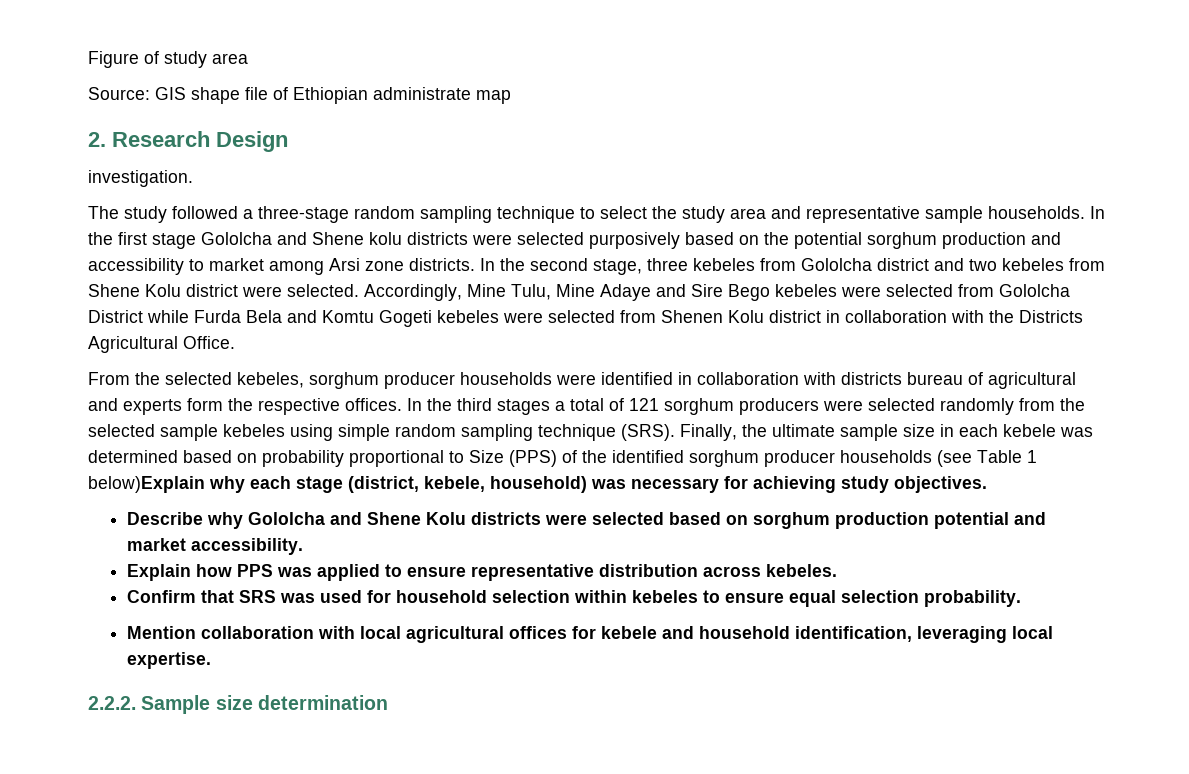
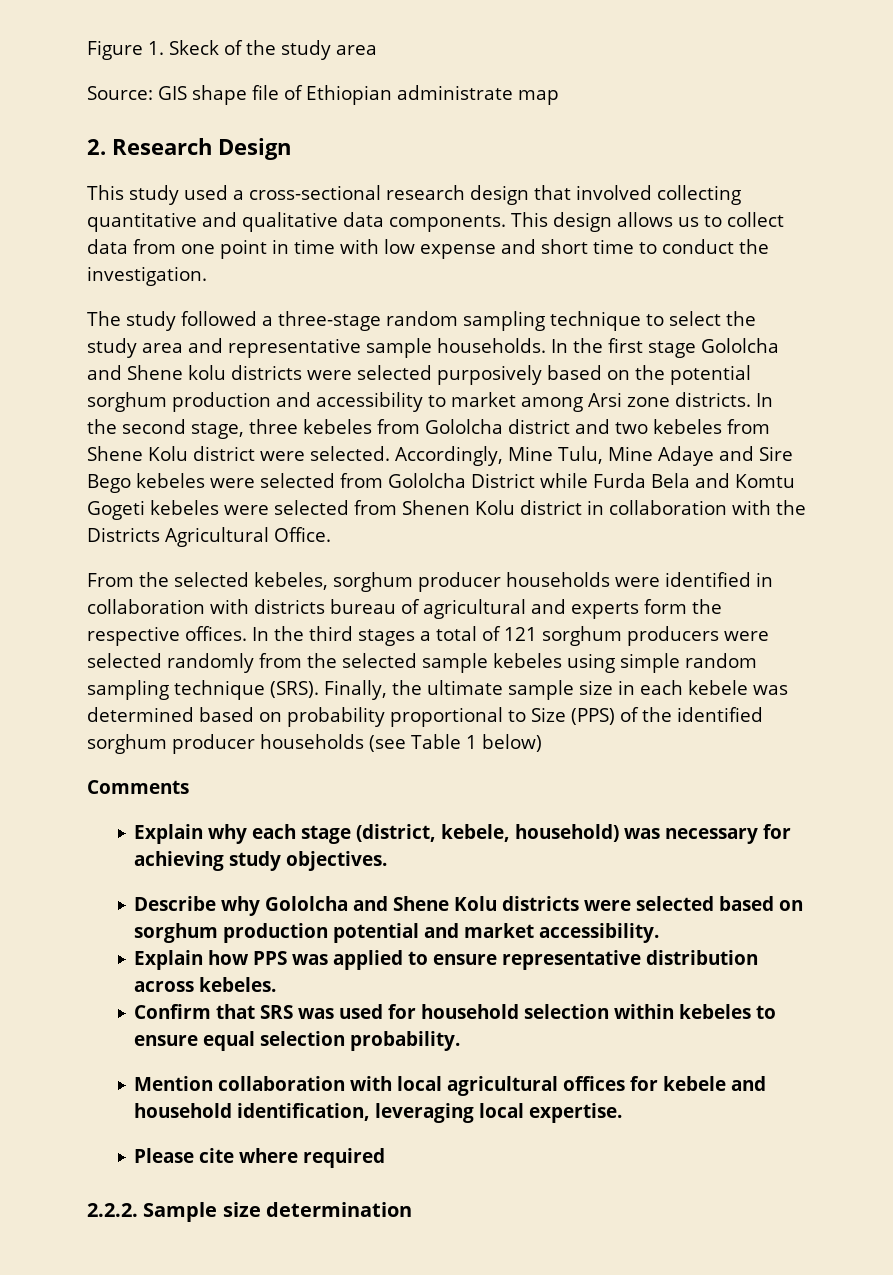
- Figure of study area
+ Figure 1. Skeck of the study area
- investigation.
+ This study used a cross-sectional research design that involved collecting quantitative and qualitative data components. This design allows us to collect data from one point in time with low expense and short time to conduct the investigation.
- Finally, the ultimate sample size in each kebele was determined based on probability proportional to Size (PPS) of the identified sorghum producer households (see Table 1 below)Explain why each stage (district, kebele, household) was necessary for achieving study objectives.
+ Finally, the ultimate sample size in each kebele was determined based on probability proportional to Size (PPS) of the identified sorghum producer households (see Table 1 below)
+ Comments
+ Explain why each stage (district, kebele, household) was necessary for achieving study objectives.
+ Please cite where required

